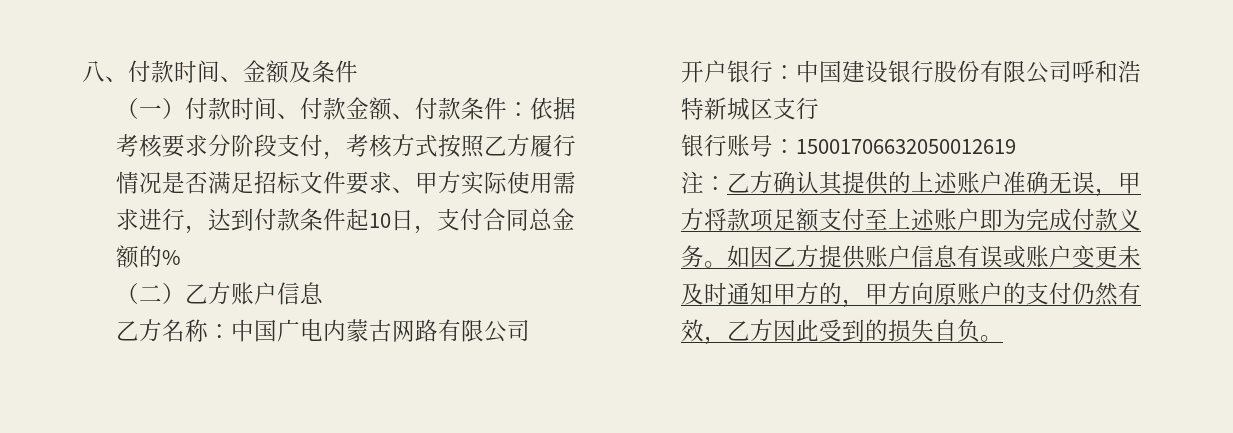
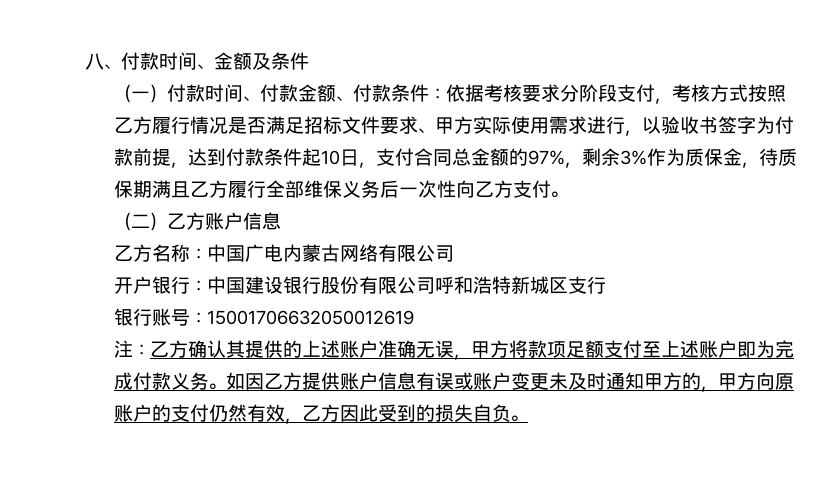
- （一）付款时间、付款金额、付款条件：依据考核要求分阶段支付，考核方式按照乙方履行情况是否满足招标文件要求、甲方实际使用需求进行，达到付款条件起10日，支付合同总金额的%
+ （一）付款时间、付款金额、付款条件：依据考核要求分阶段支付，考核方式按照乙方履行情况是否满足招标文件要求、甲方实际使用需求进行，以验收书签字为付款前提，达到付款条件起10日，支付合同总金额的97%，剩余3%作为质保金，待质保期满且乙方履行全部维保义务后一次性向乙方支付。
- 乙方名称：中国广电内蒙古网路有限公司
+ 乙方名称：中国广电内蒙古网络有限公司

